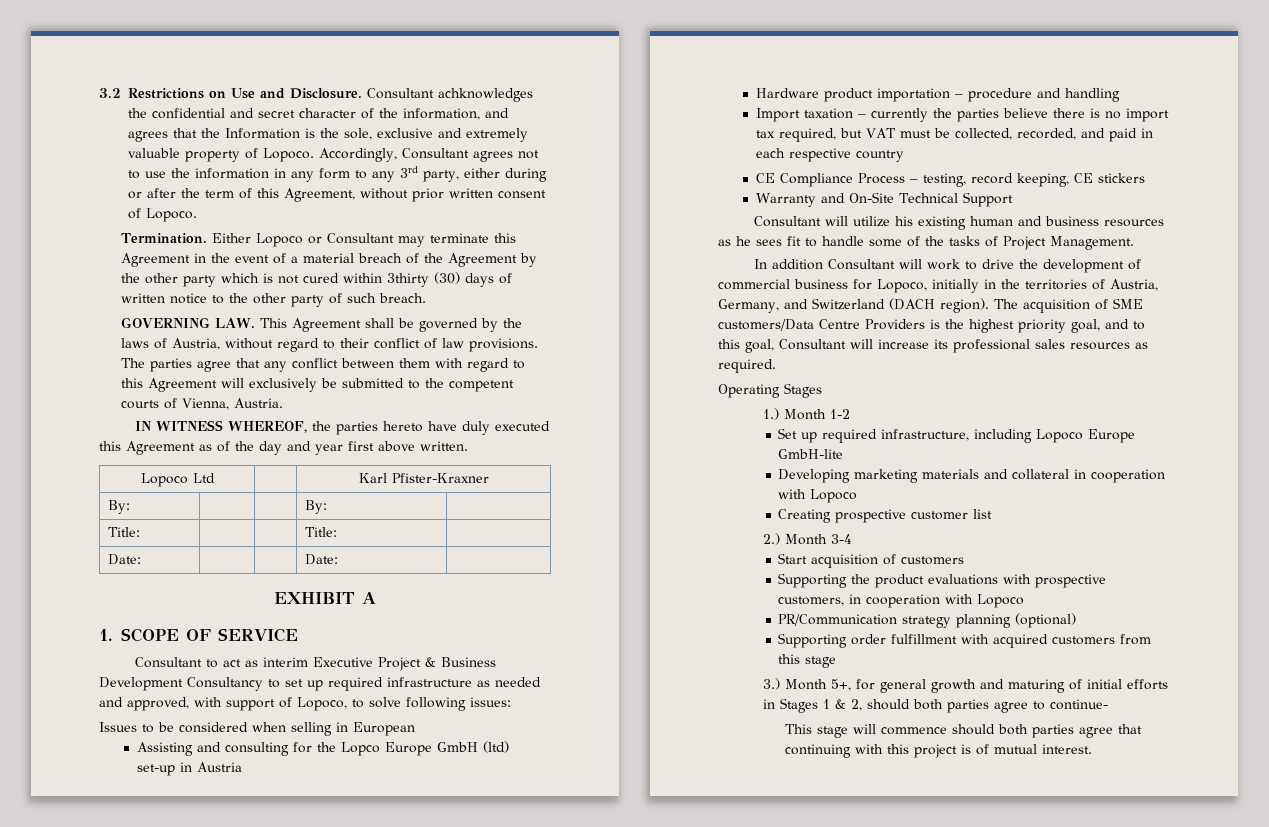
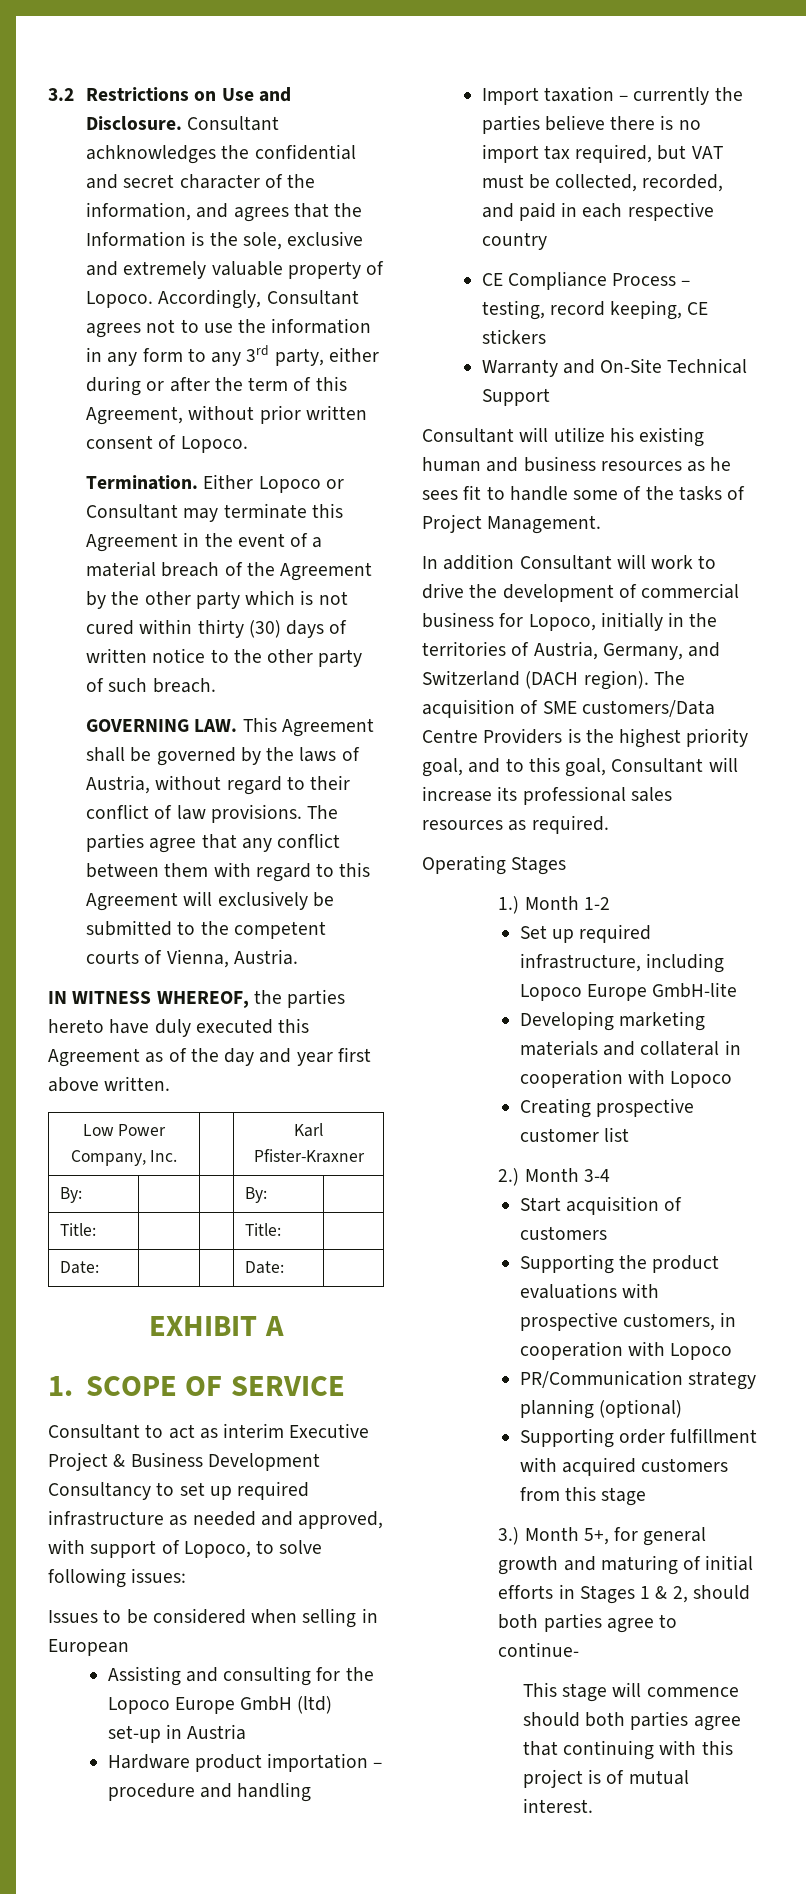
- Either Lopoco or Consultant may terminate this Agreement in the event of a material breach of the Agreement by the other party which is not cured within 3thirty (30) days of written notice to the other party of such breach.
+ Either Lopoco or Consultant may terminate this Agreement in the event of a material breach of the Agreement by the other party which is not cured within thirty (30) days of written notice to the other party of such breach.
- Lopoco Ltd | | Karl Pfister-Kraxner
+ Low Power Company, Inc. | | Karl Pfister-Kraxner
- Assisting and consulting for the Lopco Europe GmbH (ltd) set-up in Austria
+ Assisting and consulting for the Lopoco Europe GmbH (ltd) set-up in Austria

